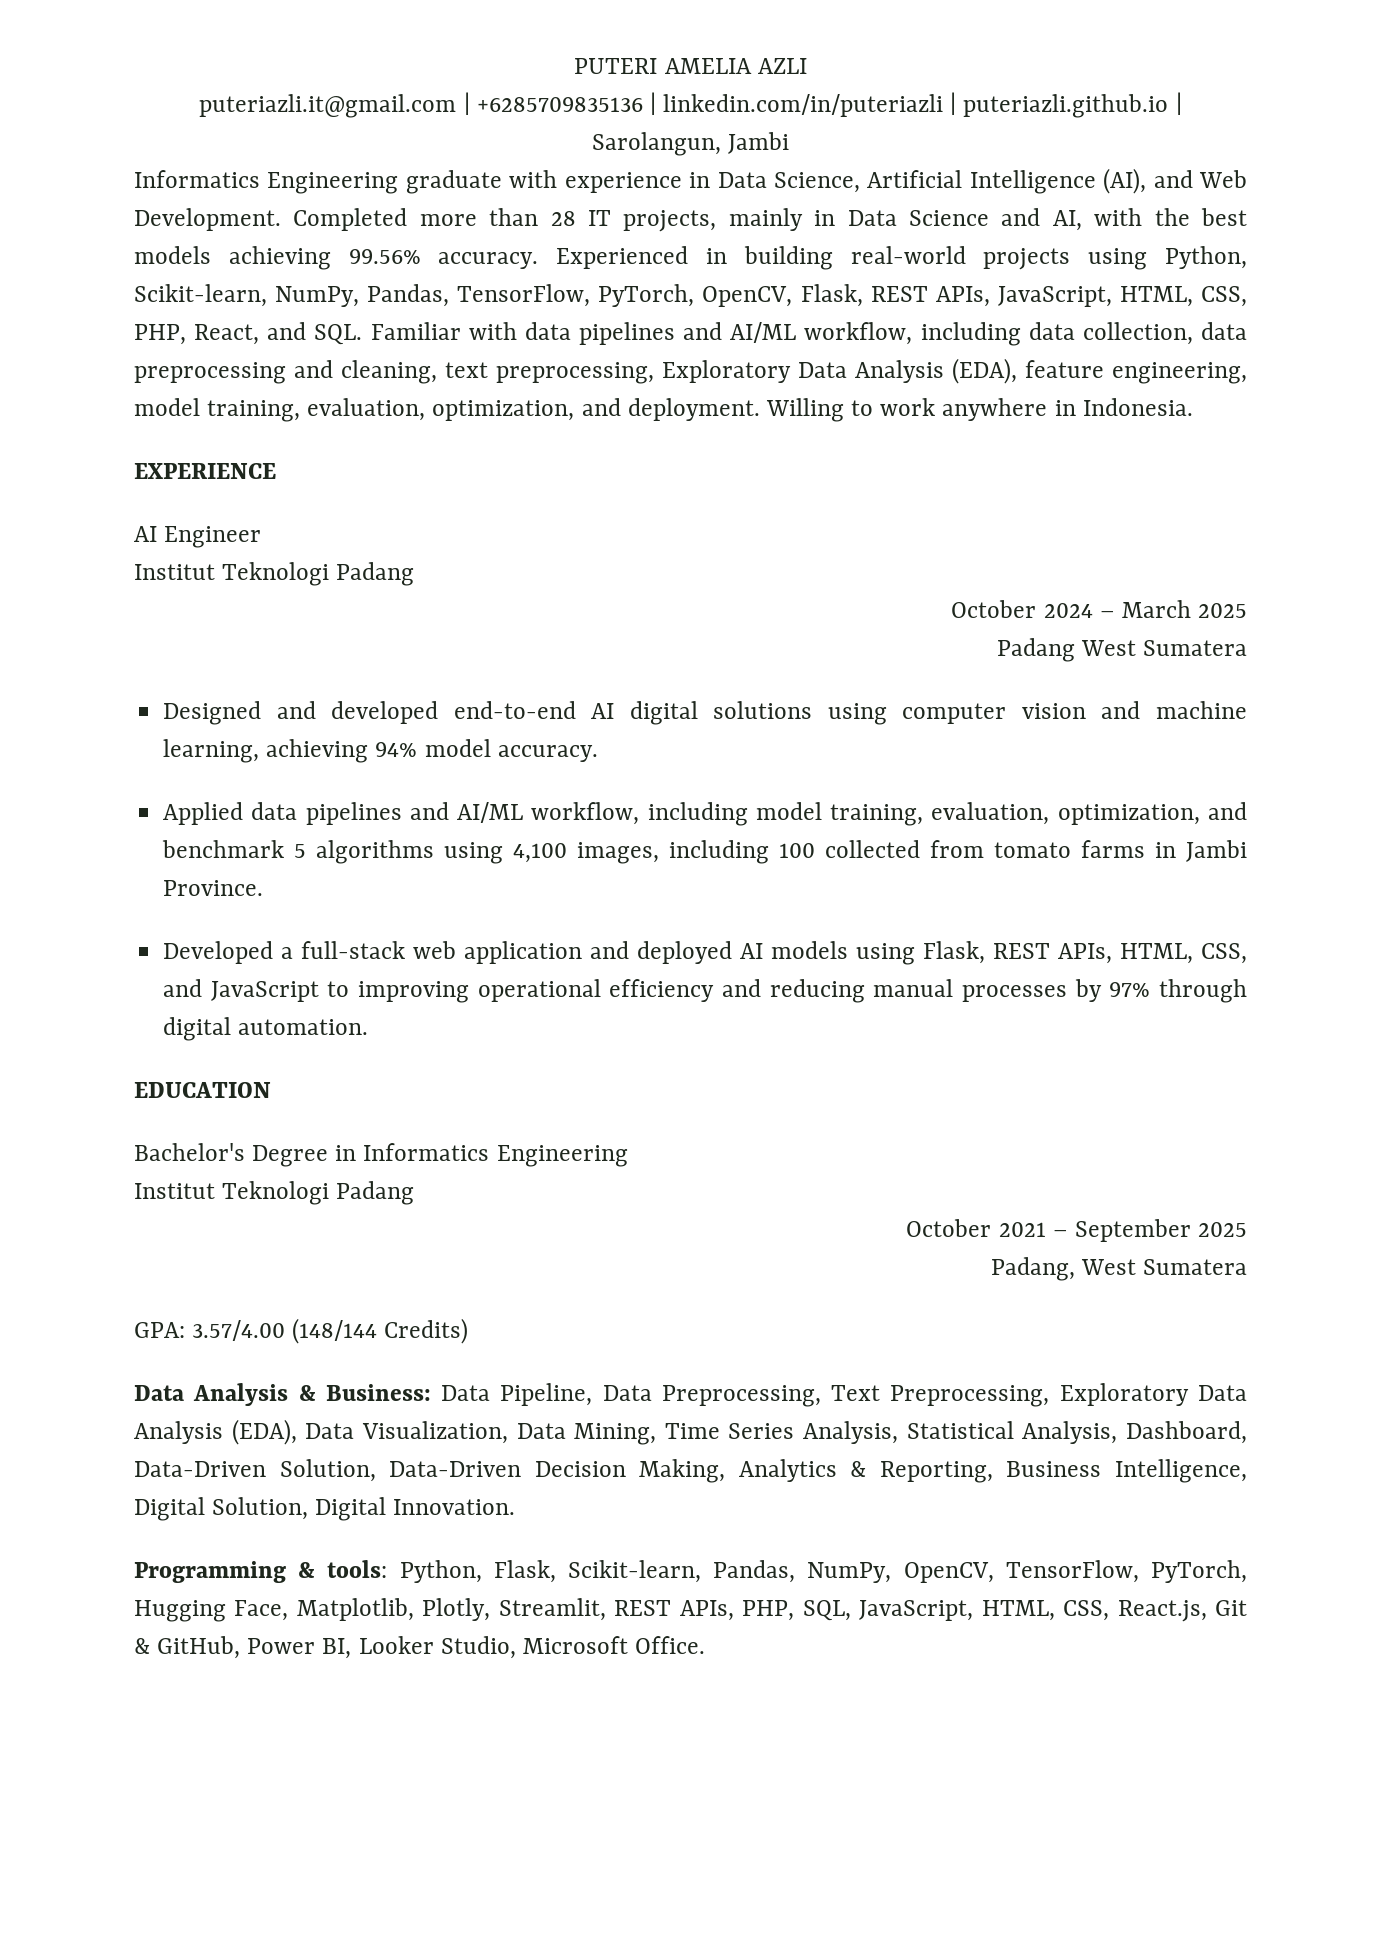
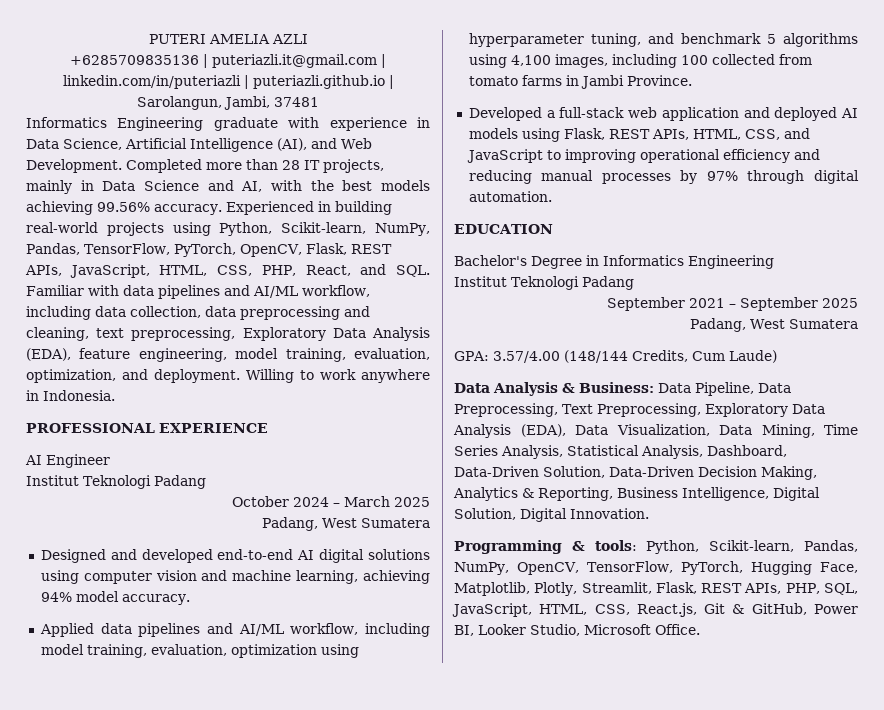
- puteriazli.it@gmail.com | +6285709835136 | linkedin.com/in/puteriazli | puteriazli.github.io | Sarolangun, Jambi
+ +6285709835136 | puteriazli.it@gmail.com | linkedin.com/in/puteriazli | puteriazli.github.io | Sarolangun, Jambi, 37481
- EXPERIENCE
+ PROFESSIONAL EXPERIENCE
  October 2024 – March 2025
- Padang West Sumatera
+ Padang, West Sumatera
- Applied data pipelines and AI/ML workflow, including model training, evaluation, optimization, and benchmark 5 algorithms using 4,100 images, including 100 collected from tomato farms in Jambi Province.
+ Applied data pipelines and AI/ML workflow, including model training, evaluation, optimization using hyperparameter tuning, and benchmark 5 algorithms using 4,100 images, including 100 collected from tomato farms in Jambi Province.
- October 2021 – September 2025
+ September 2021 – September 2025
- GPA: 3.57/4.00 (148/144 Credits)
+ GPA: 3.57/4.00 (148/144 Credits, Cum Laude)
- Programming & tools: Python, Flask, Scikit-learn, Pandas, NumPy, OpenCV, TensorFlow, PyTorch, Hugging Face, Matplotlib, Plotly, Streamlit, REST APIs, PHP, SQL, JavaScript, HTML, CSS, React.js, Git & GitHub, Power BI, Looker Studio, Microsoft Office.
+ Programming & tools: Python, Scikit-learn, Pandas, NumPy, OpenCV, TensorFlow, PyTorch, Hugging Face, Matplotlib, Plotly, Streamlit, Flask, REST APIs, PHP, SQL, JavaScript, HTML, CSS, React.js, Git & GitHub, Power BI, Looker Studio, Microsoft Office.

